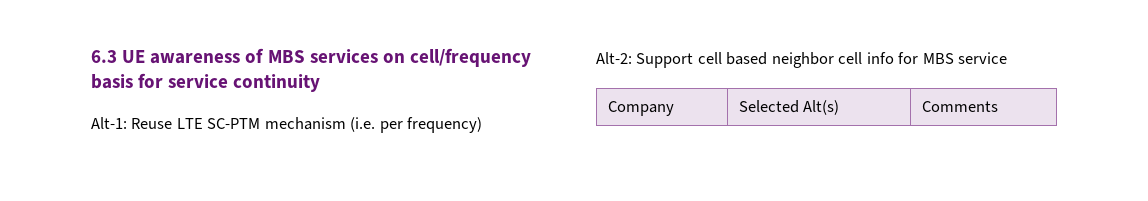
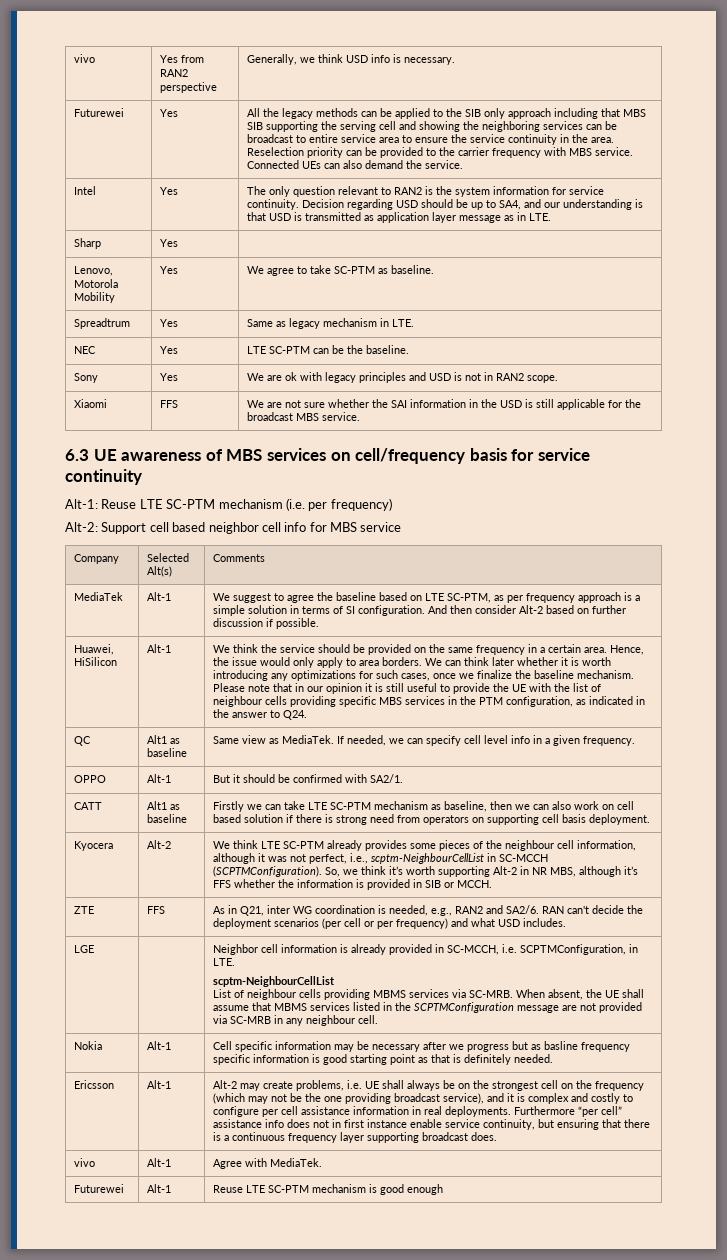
+ vivo | Yes from RAN2 perspective | Generally, we think USD info is necessary.
+ Futurewei | Yes | All the legacy methods can be applied to the SIB only approach including that MBS SIB supporting the serving cell and showing the neighboring services can be broadcast to entire service area to ensure the service continuity in the area. Reselection priority can be provided to the carrier frequency with MBS service. Connected UEs can also demand the service.
+ Intel | Yes | The only question relevant to RAN2 is the system information for service continuity. Decision regarding USD should be up to SA4, and our understanding is that USD is transmitted as application layer message as in LTE.
+ Sharp | Yes |
+ Lenovo, Motorola Mobility | Yes | We agree to take SC-PTM as baseline.
+ Spreadtrum | Yes | Same as legacy mechanism in LTE.
+ NEC | Yes | LTE SC-PTM can be the baseline.
+ Sony | Yes | We are ok with legacy principles and USD is not in RAN2 scope.
+ Xiaomi | FFS | We are not sure whether the SAI information in the USD is still applicable for the broadcast MBS service.
+ MediaTek | Alt-1 | We suggest to agree the baseline based on LTE SC-PTM, as per frequency approach is a simple solution in terms of SI configuration. And then consider Alt-2 based on further discussion if possible.
+ Huawei, HiSilicon | Alt-1 | We think the service should be provided on the same frequency in a certain area. Hence, the issue would only apply to area borders. We can think later whether it is worth introducing any optimizations for such cases, once we finalize the baseline mechanism. Please note that in our opinion it is still useful to provide the UE with the list of neighbour cells providing specific MBS services in the PTM configuration, as indicated in the answer to Q24.
+ QC | Alt1 as baseline | Same view as MediaTek. If needed, we can specify cell level info in a given frequency.
+ OPPO | Alt-1 | But it should be confirmed with SA2/1.
+ CATT | Alt1 as baseline | Firstly we can take LTE SC-PTM mechanism as baseline, then we can also work on cell based solution if there is strong need from operators on supporting cell basis deployment.
+ Kyocera | Alt-2 | We think LTE SC-PTM already provides some pieces of the neighbour cell information, although it was not perfect, i.e., scptm-NeighbourCellList in SC-MCCH (SCPTMConfiguration). So, we think it’s worth supporting Alt-2 in NR MBS, although it’s FFS whether the information is provided in SIB or MCCH.
+ ZTE | FFS | As in Q21, inter WG coordination is needed, e.g., RAN2 and SA2/6. RAN can't decide the deployment scenarios (per cell or per frequency) and what USD includes.
+ LGE | | Neighbor cell information is already provided in SC-MCCH, i.e. SCPTMConfiguration, in LTE.
+ scptm-NeighbourCellList
+ List of neighbour cells providing MBMS services via SC-MRB. When absent, the UE shall assume that MBMS services listed in the SCPTMConfiguration message are not provided via SC-MRB in any neighbour cell.
+ Nokia | Alt-1 | Cell specific information may be necessary after we progress but as basline frequency specific information is good starting point as that is definitely needed.
+ Ericsson | Alt-1 | Alt-2 may create problems, i.e. UE shall always be on the strongest cell on the frequency (which may not be the one providing broadcast service), and it is complex and costly to configure per cell assistance information in real deployments. Furthermore “per cell” assistance info does not in first instance enable service continuity, but ensuring that there is a continuous frequency layer supporting broadcast does.
+ vivo | Alt-1 | Agree with MediaTek.
+ Futurewei | Alt-1 | Reuse LTE SC-PTM mechanism is good enough

